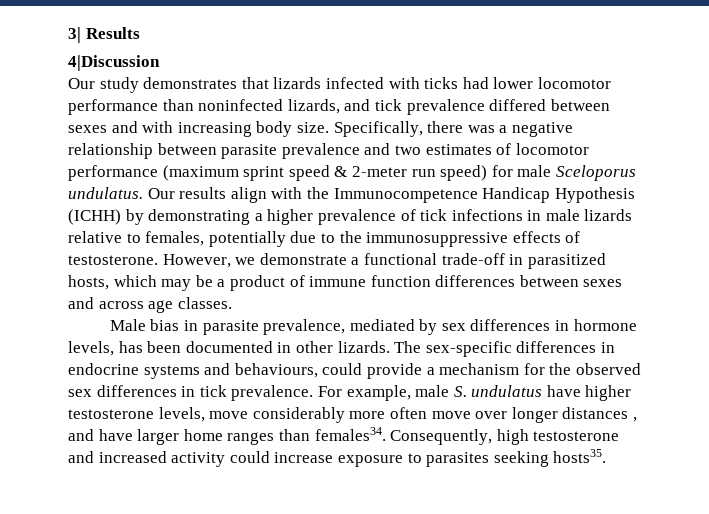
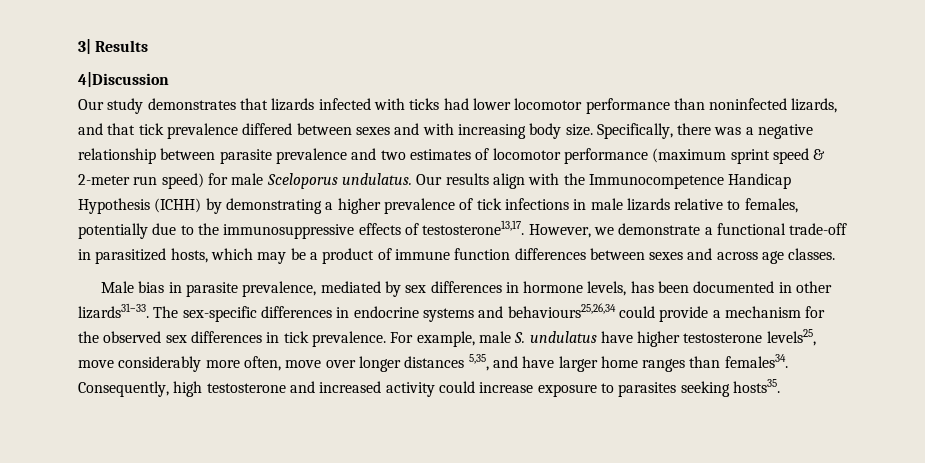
- Our study demonstrates that lizards infected with ticks had lower locomotor performance than noninfected lizards, and tick prevalence differed between sexes and with increasing body size.
+ Our study demonstrates that lizards infected with ticks had lower locomotor performance than noninfected lizards, and that tick prevalence differed between sexes and with increasing body size.
- Our results align with the Immunocompetence Handicap Hypothesis (ICHH) by demonstrating a higher prevalence of tick infections in male lizards relative to females, potentially due to the immunosuppressive effects of testosterone.
+ Our results align with the Immunocompetence Handicap Hypothesis (ICHH) by demonstrating a higher prevalence of tick infections in male lizards relative to females, potentially due to the immunosuppressive effects of testosterone13,17.
- Male bias in parasite prevalence, mediated by sex differences in hormone levels, has been documented in other lizards.
+ Male bias in parasite prevalence, mediated by sex differences in hormone levels, has been documented in other lizards31–33.
- The sex-specific differences in endocrine systems and behaviours, could provide a mechanism for the observed sex differences in tick prevalence.
+ The sex-specific differences in endocrine systems and behaviours25,26,34 could provide a mechanism for the observed sex differences in tick prevalence.
- For example, male S. undulatus have higher testosterone levels, move considerably more often move over longer distances , and have larger home ranges than females34.
+ For example, male S. undulatus have higher testosterone levels25, move considerably more often, move over longer distances 5,35, and have larger home ranges than females34.

